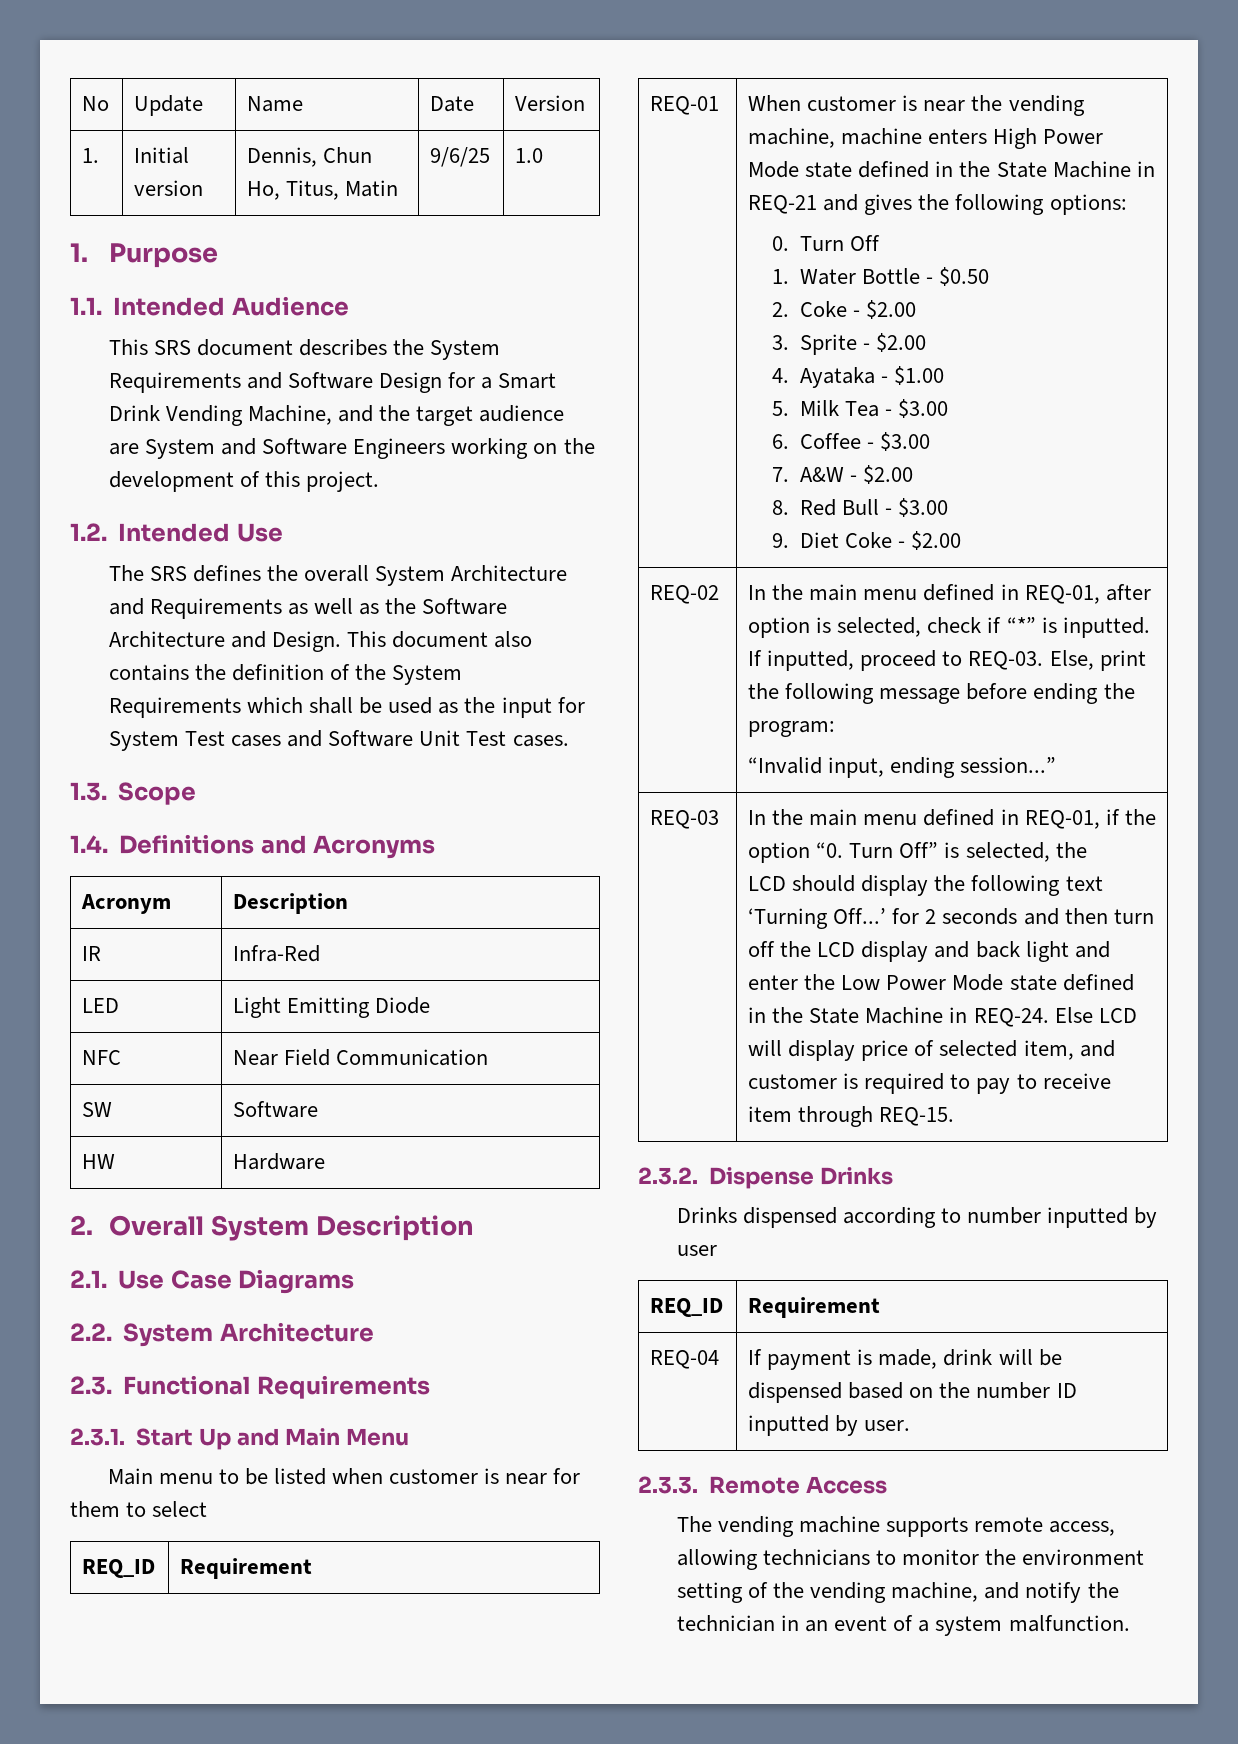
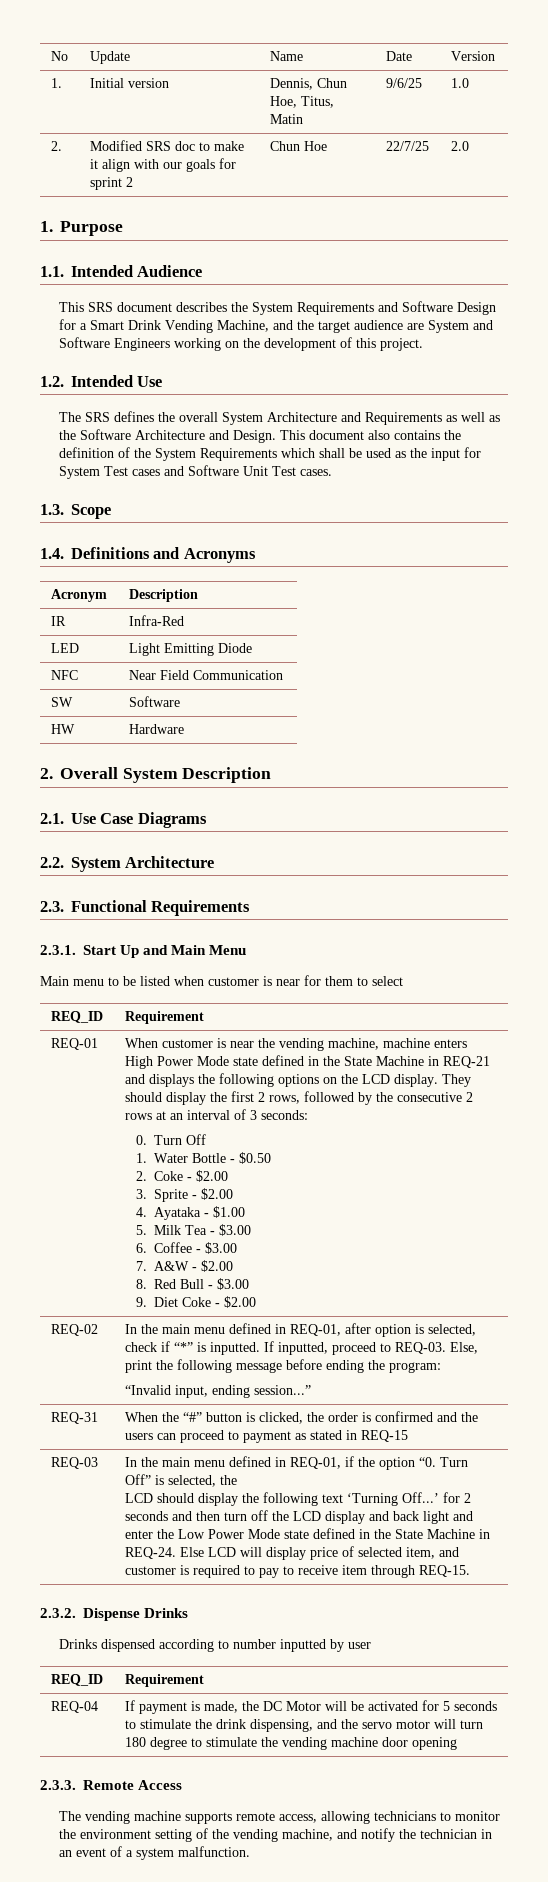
- 1. | Initial version | Dennis, Chun Ho, Titus, Matin | 9/6/25 | 1.0
+ 1. | Initial version | Dennis, Chun Hoe, Titus, Matin | 9/6/25 | 1.0
+ 2. | Modified SRS doc to make it align with our goals for sprint 2 | Chun Hoe | 22/7/25 | 2.0
- When customer is near the vending machine, machine enters High Power Mode state defined in the State Machine in REQ-21 and gives the following options:
+ When customer is near the vending machine, machine enters High Power Mode state defined in the State Machine in REQ-21 and displays the following options on the LCD display. They should display the first 2 rows, followed by the consecutive 2 rows at an interval of 3 seconds:
+ REQ-31 | When the “#” button is clicked, the order is confirmed and the users can proceed to payment as stated in REQ-15
- REQ-04 | If payment is made, drink will be dispensed based on the number ID inputted by user.
+ REQ-04 | If payment is made, the DC Motor will be activated for 5 seconds to stimulate the drink dispensing, and the servo motor will turn 180 degree to stimulate the vending machine door opening

